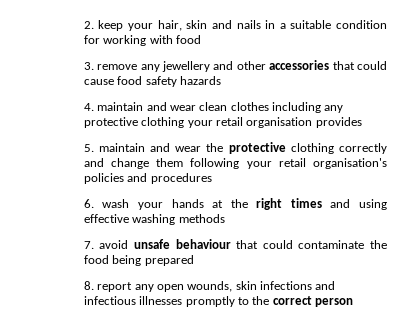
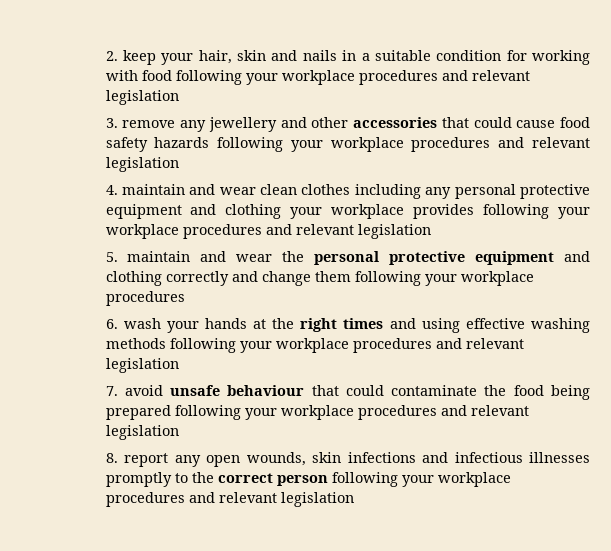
- 2. keep your hair, skin and nails in a suitable condition for working with food
+ 2. keep your hair, skin and nails in a suitable condition for working with food following your workplace procedures and relevant legislation
- 3. remove any jewellery and other accessories that could cause food safety hazards
+ 3. remove any jewellery and other accessories that could cause food safety hazards following your workplace procedures and relevant legislation
- 4. maintain and wear clean clothes including any protective clothing your retail organisation provides
+ 4. maintain and wear clean clothes including any personal protective equipment and clothing your workplace provides following your workplace procedures and relevant legislation
- 5. maintain and wear the protective clothing correctly and change them following your retail organisation's policies and procedures
+ 5. maintain and wear the personal protective equipment and clothing correctly and change them following your workplace procedures
- 6. wash your hands at the right times and using effective washing methods
+ 6. wash your hands at the right times and using effective washing methods following your workplace procedures and relevant legislation
- 7. avoid unsafe behaviour that could contaminate the food being prepared
+ 7. avoid unsafe behaviour that could contaminate the food being prepared following your workplace procedures and relevant legislation
- 8. report any open wounds, skin infections and infectious illnesses promptly to the correct person
+ 8. report any open wounds, skin infections and infectious illnesses promptly to the correct person following your workplace procedures and relevant legislation

